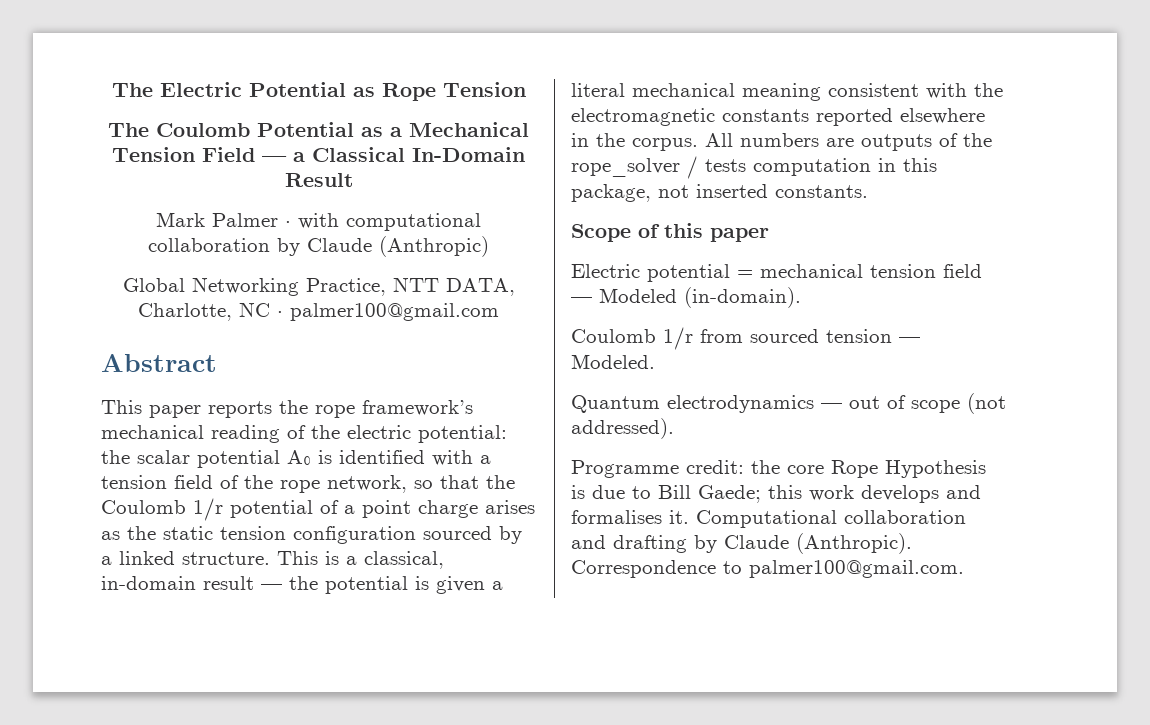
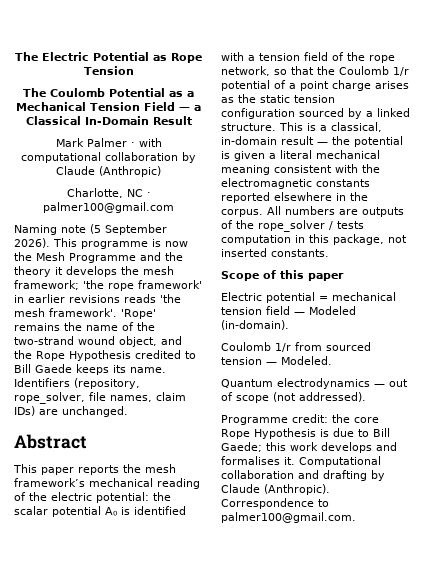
- Global Networking Practice, NTT DATA, Charlotte, NC · palmer100@gmail.com
+ Charlotte, NC · palmer100@gmail.com
+ Naming note (5 September 2026). This programme is now the Mesh Programme and the theory it develops the mesh framework; 'the rope framework' in earlier revisions reads 'the mesh framework'. 'Rope' remains the name of the two-strand wound object, and the Rope Hypothesis credited to Bill Gaede keeps its name. Identifiers (repository, rope_solver, file names, claim IDs) are unchanged.
- This paper reports the rope framework’s mechanical reading of the electric potential: the scalar potential A₀ is identified with a tension field of the rope network, so that the Coulomb 1/r potential of a point charge arises as the static tension configuration sourced by a linked structure.
+ This paper reports the mesh framework’s mechanical reading of the electric potential: the scalar potential A₀ is identified with a tension field of the rope network, so that the Coulomb 1/r potential of a point charge arises as the static tension configuration sourced by a linked structure.

